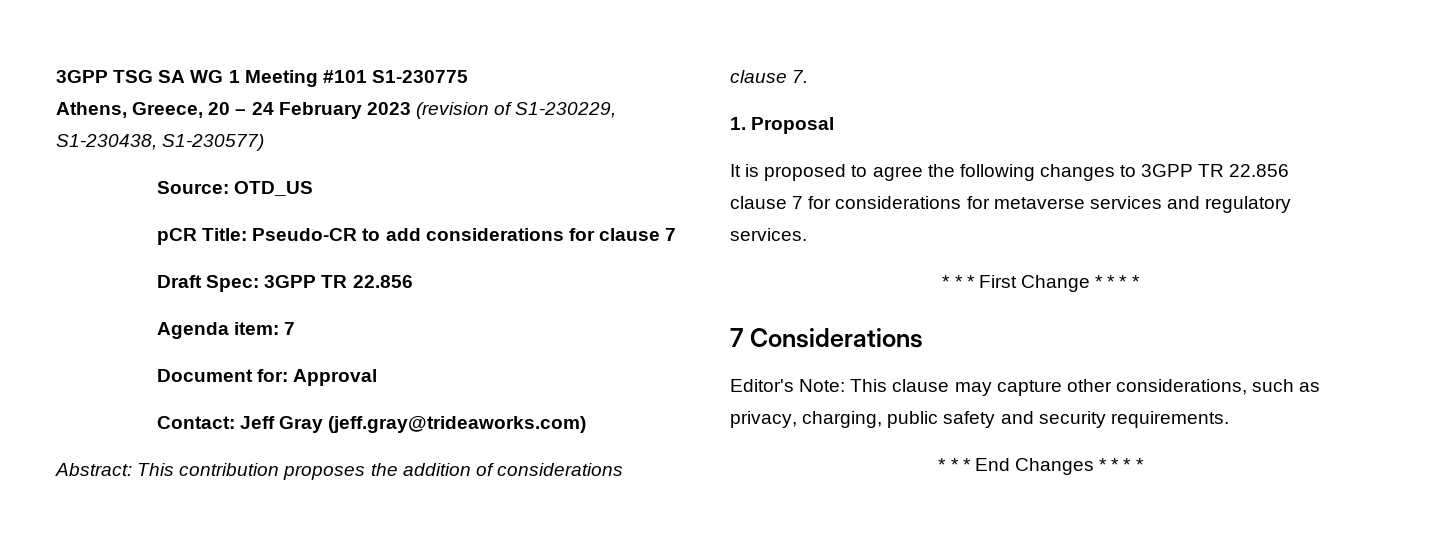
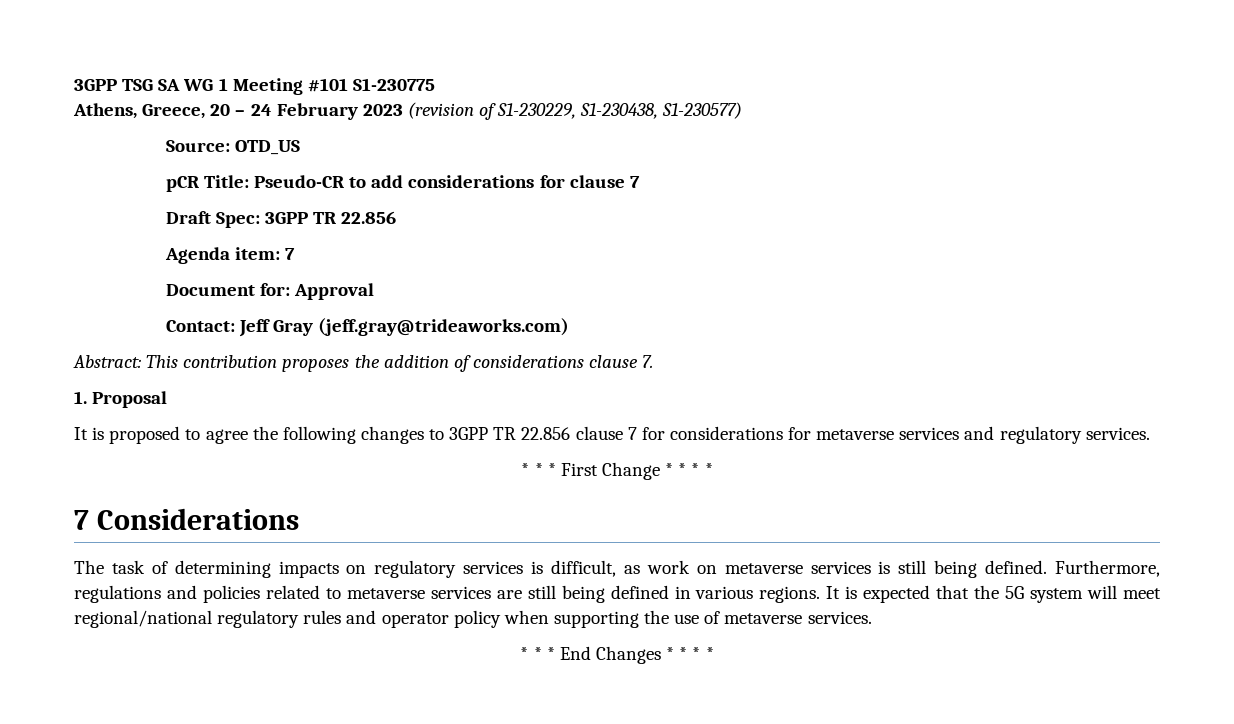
- Editor's Note: This clause may capture other considerations, such as privacy, charging, public safety and security requirements.
+ The task of determining impacts on regulatory services is difficult, as work on metaverse services is still being defined. Furthermore, regulations and policies related to metaverse services are still being defined in various regions. It is expected that the 5G system will meet regional/national regulatory rules and operator policy when supporting the use of metaverse services.

